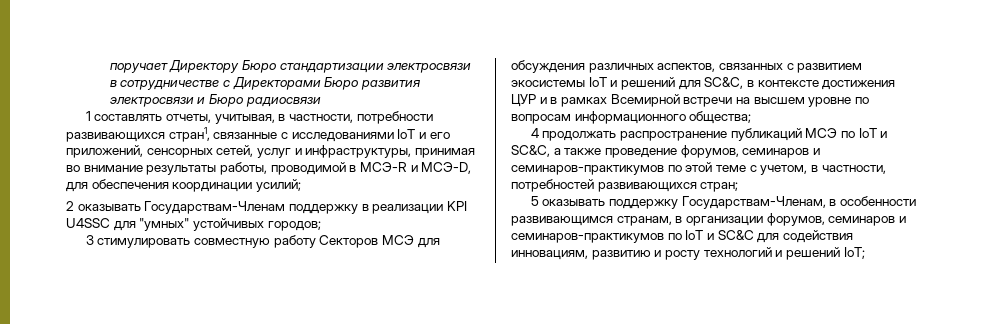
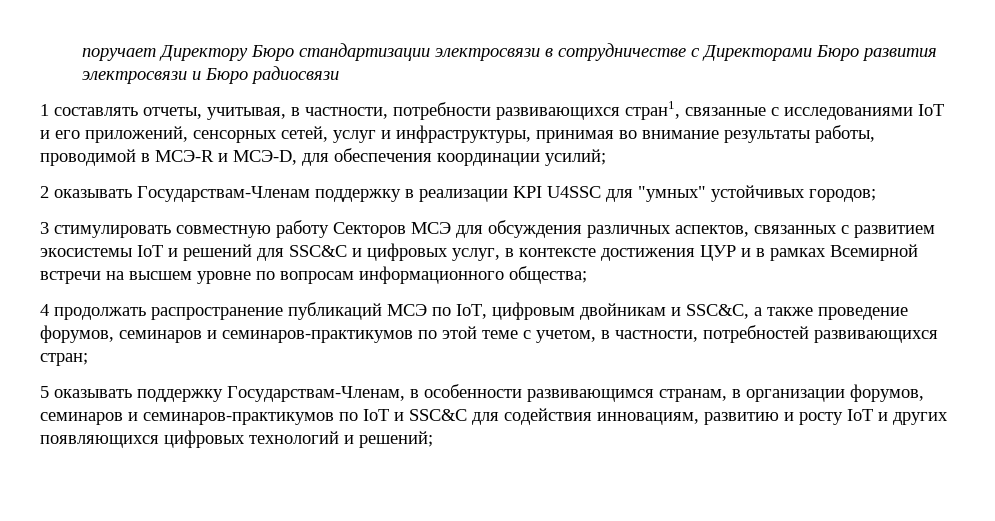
- 3 стимулировать совместную работу Секторов МСЭ для обсуждения различных аспектов, связанных с развитием экосистемы IoT и решений для SC&C, в контексте достижения ЦУР и в рамках Всемирной встречи на высшем уровне по вопросам информационного общества;
+ 3 стимулировать совместную работу Секторов МСЭ для обсуждения различных аспектов, связанных с развитием экосистемы IoT и решений для SSC&C и цифровых услуг, в контексте достижения ЦУР и в рамках Всемирной встречи на высшем уровне по вопросам информационного общества;
- 4 продолжать распространение публикаций МСЭ по IoT и SC&C, а также проведение форумов, семинаров и семинаров-практикумов по этой теме с учетом, в частности, потребностей развивающихся стран;
+ 4 продолжать распространение публикаций МСЭ по IoT, цифровым двойникам и SSC&C, а также проведение форумов, семинаров и семинаров-практикумов по этой теме с учетом, в частности, потребностей развивающихся стран;
- 5 оказывать поддержку Государствам-Членам, в особенности развивающимся странам, в организации форумов, семинаров и семинаров-практикумов по IoT и SC&C для содействия инновациям, развитию и росту технологий и решений IoT;
+ 5 оказывать поддержку Государствам-Членам, в особенности развивающимся странам, в организации форумов, семинаров и семинаров-практикумов по IoT и SSC&C для содействия инновациям, развитию и росту IoT и других появляющихся цифровых технологий и решений;

